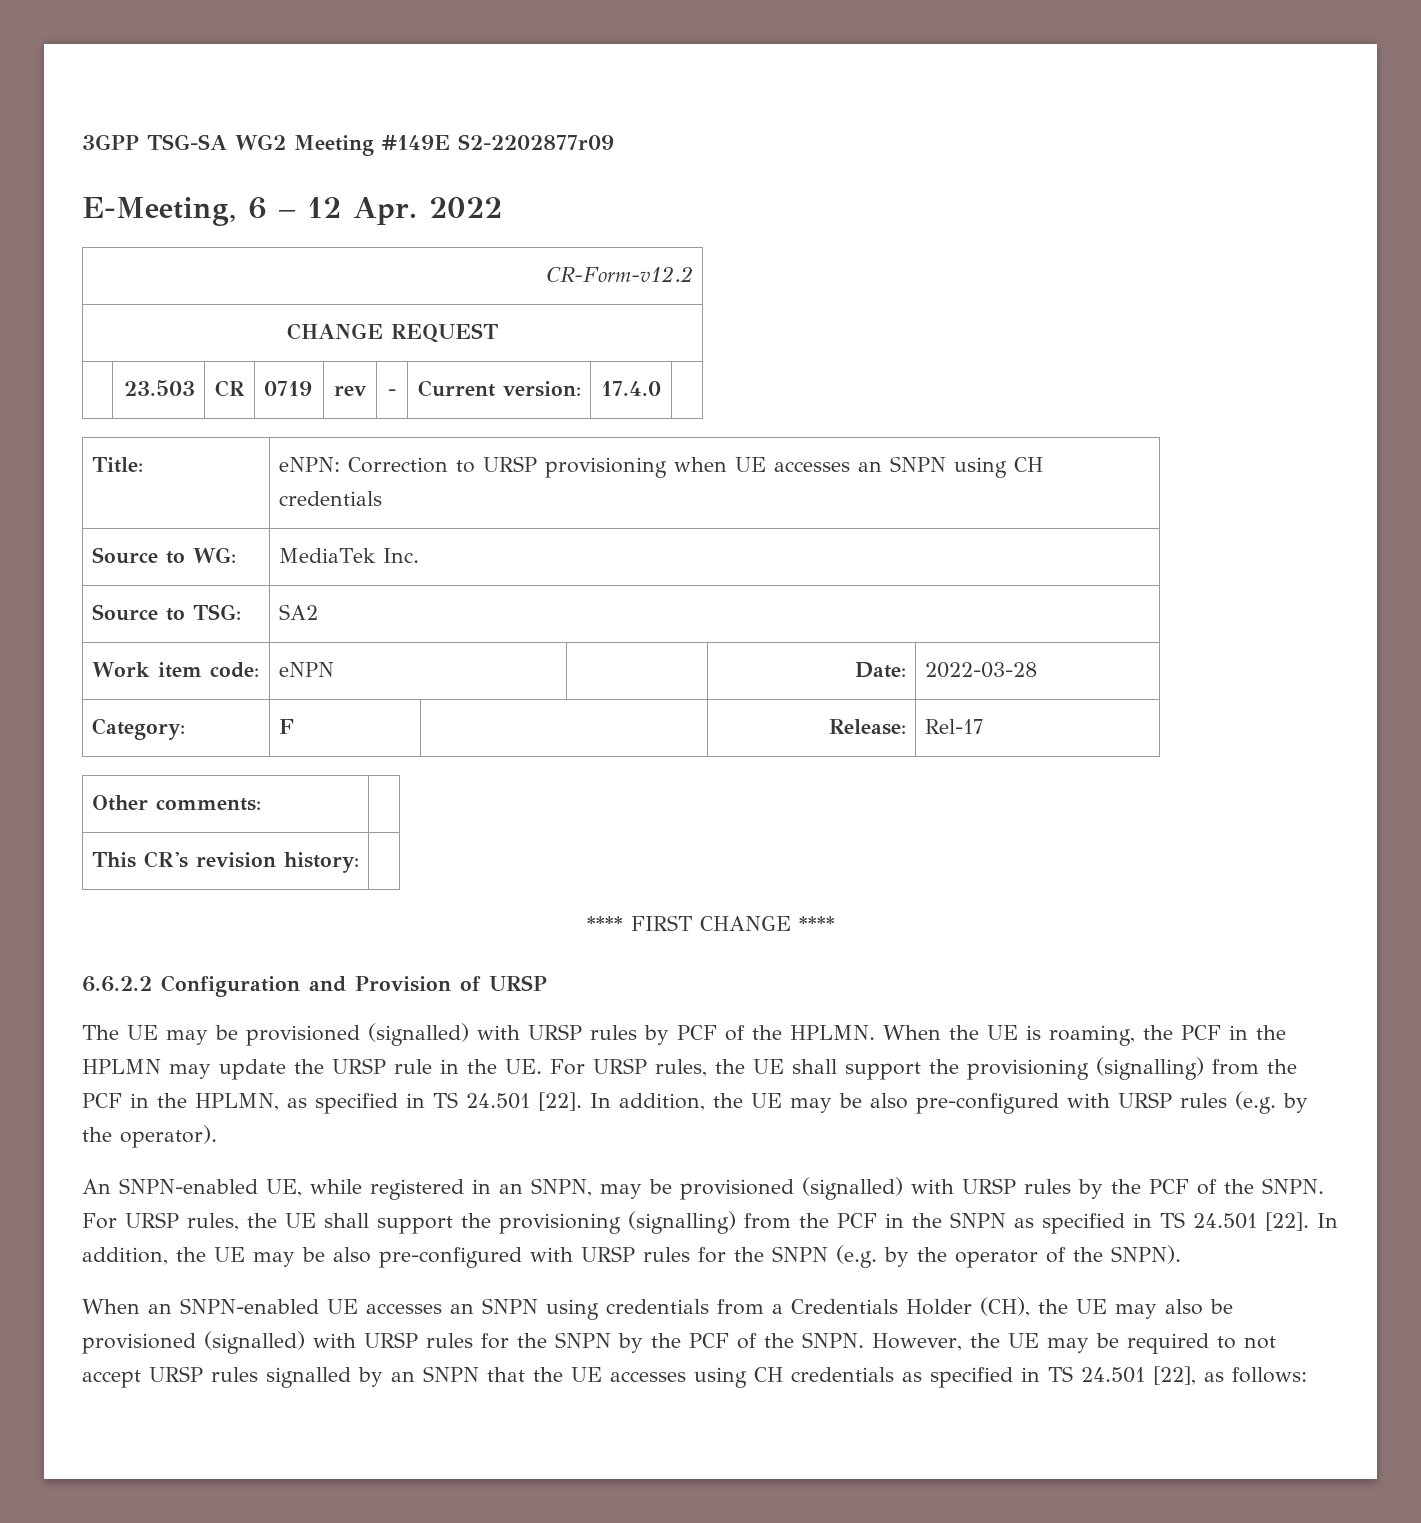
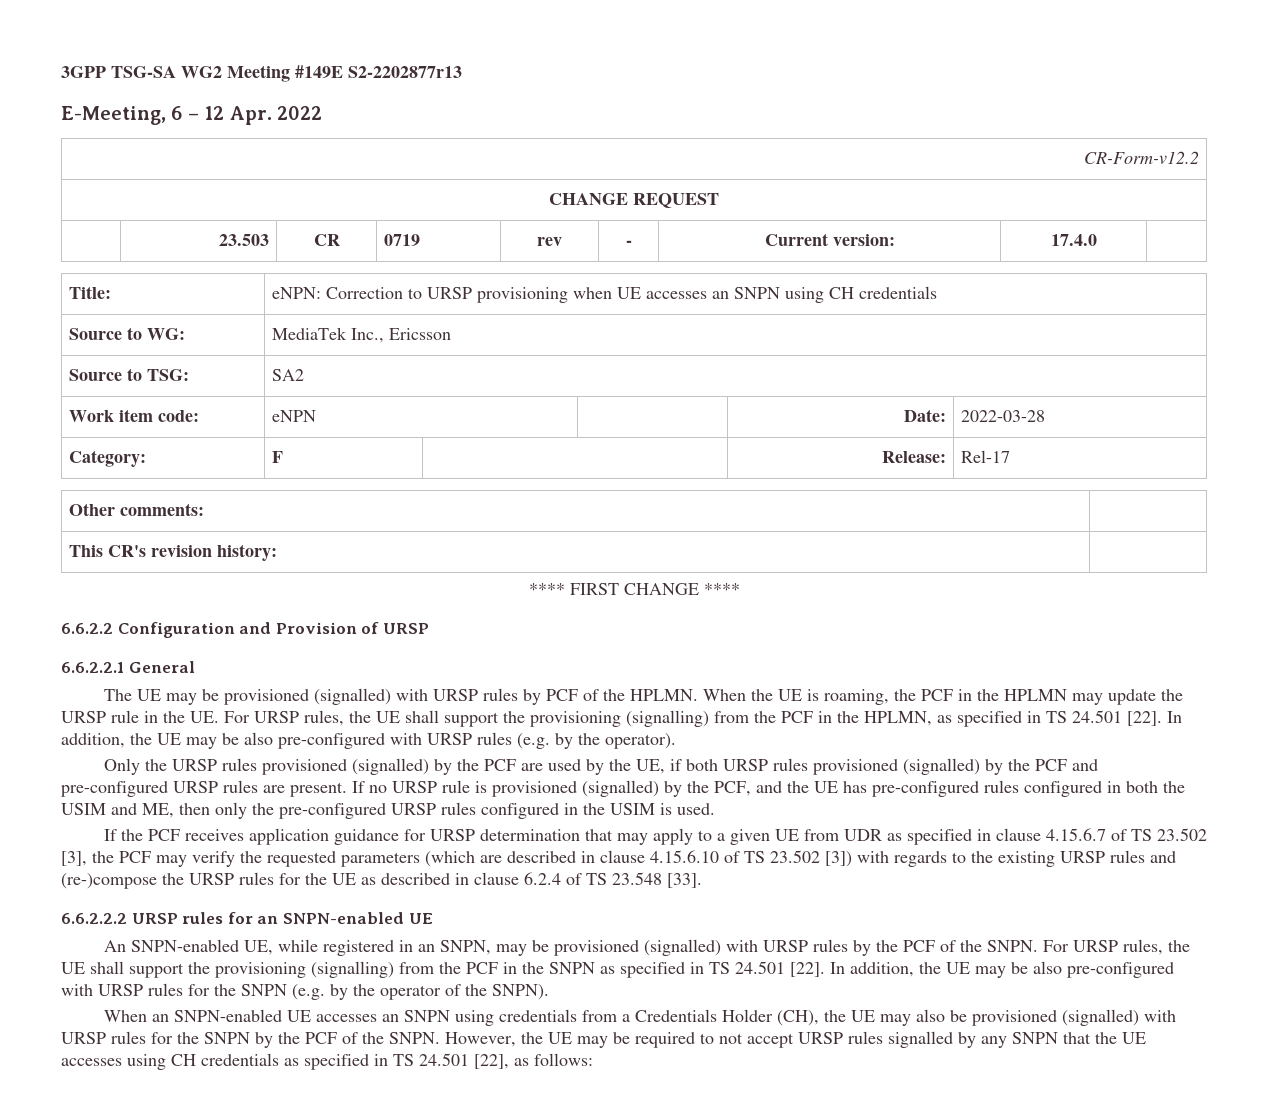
- 3GPP TSG-SA WG2 Meeting #149E S2-2202877r09
+ 3GPP TSG-SA WG2 Meeting #149E S2-2202877r13
- Source to WG: | MediaTek Inc.
+ Source to WG: | MediaTek Inc., Ericsson
+ 6.6.2.2.1 General
+ Only the URSP rules provisioned (signalled) by the PCF are used by the UE, if both URSP rules provisioned (signalled) by the PCF and pre-configured URSP rules are present. If no URSP rule is provisioned (signalled) by the PCF, and the UE has pre-configured rules configured in both the USIM and ME, then only the pre-configured URSP rules configured in the USIM is used.
+ If the PCF receives application guidance for URSP determination that may apply to a given UE from UDR as specified in clause 4.15.6.7 of TS 23.502 [3], the PCF may verify the requested parameters (which are described in clause 4.15.6.10 of TS 23.502 [3]) with regards to the existing URSP rules and (re-)compose the URSP rules for the UE as described in clause 6.2.4 of TS 23.548 [33].
+ 6.6.2.2.2 URSP rules for an SNPN-enabled UE
- However, the UE may be required to not accept URSP rules signalled by an SNPN that the UE accesses using CH credentials as specified in TS 24.501 [22], as follows:
+ However, the UE may be required to not accept URSP rules signalled by any SNPN that the UE accesses using CH credentials as specified in TS 24.501 [22], as follows:

